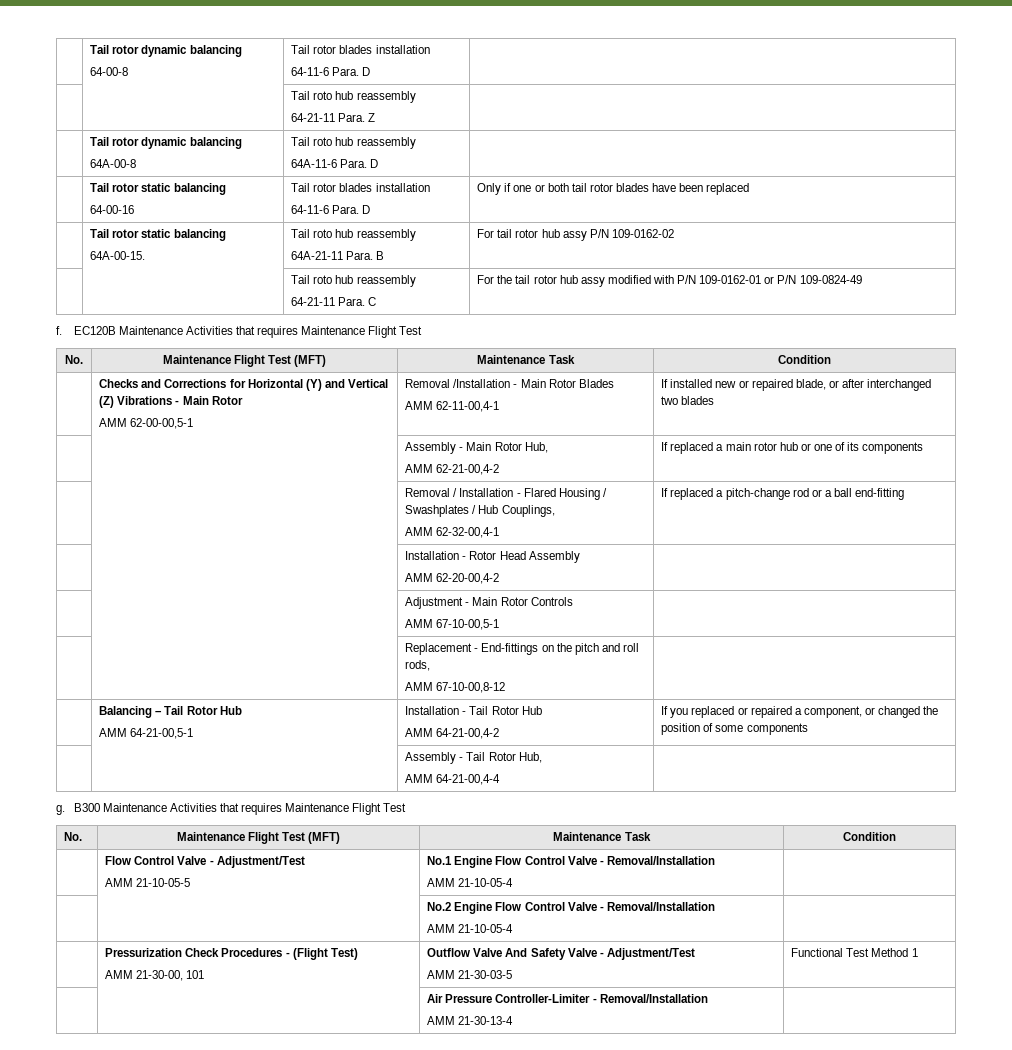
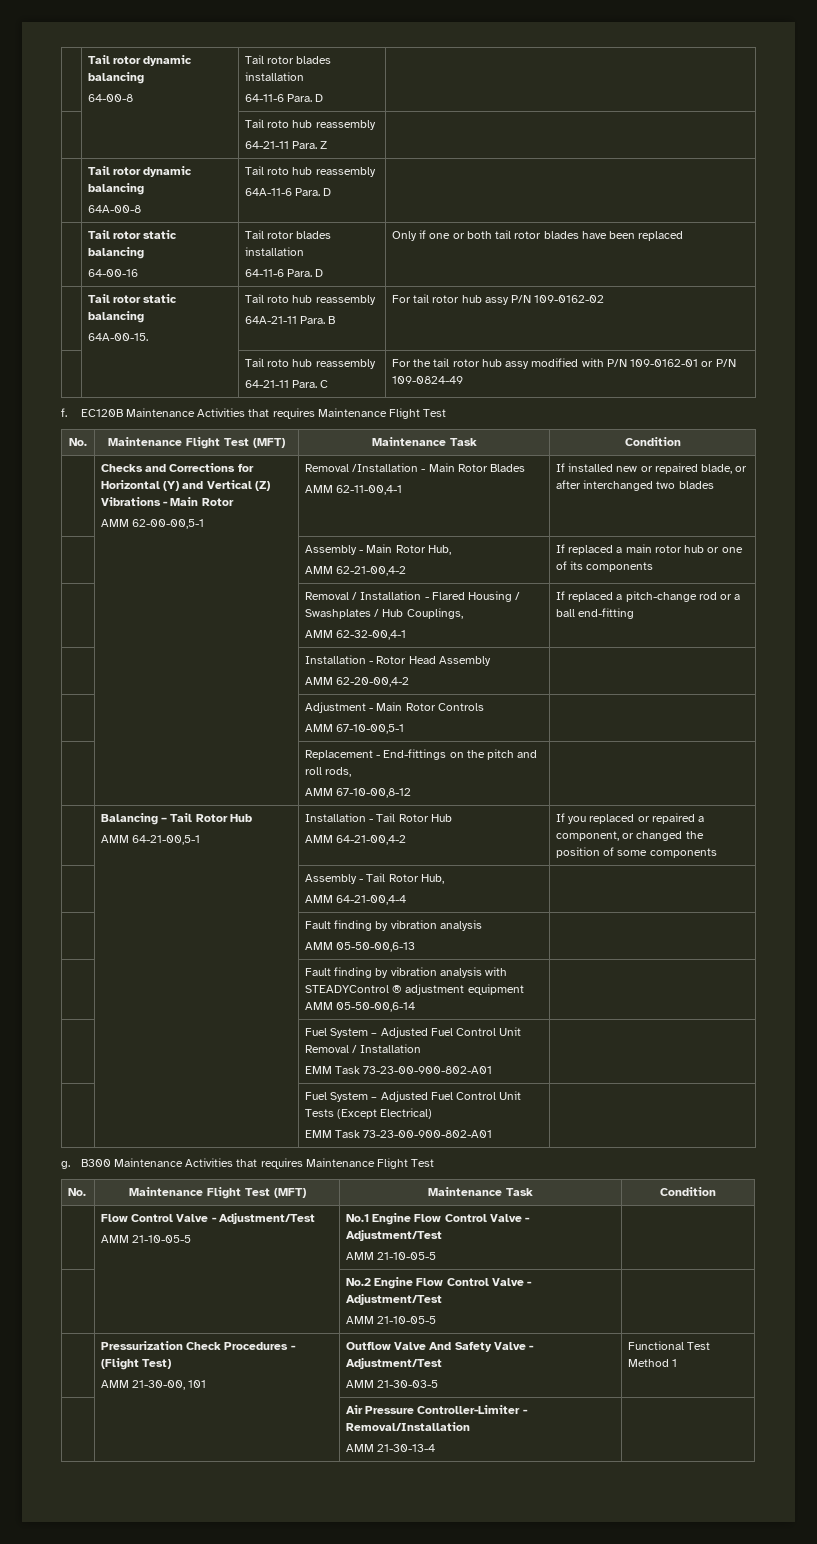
  | | Assembly - Tail Rotor Hub,
  AMM 64-21-00,4-4 |
+ | | Fault finding by vibration analysis
+ AMM 05-50-00,6-13 |
+ | | Fault finding by vibration analysis with STEADYControl ® adjustment equipment AMM 05-50-00,6-14 |
+ | | Fuel System – Adjusted Fuel Control Unit Removal / Installation
+ EMM Task 73-23-00-900-802-A01 |
+ | | Fuel System – Adjusted Fuel Control Unit Tests (Except Electrical)
+ EMM Task 73-23-00-900-802-A01 |
  | Flow Control Valve - Adjustment/Test
- AMM 21-10-05-5 | No.1 Engine Flow Control Valve - Removal/Installation
- AMM 21-10-05-4 |
+ AMM 21-10-05-5 | No.1 Engine Flow Control Valve - Adjustment/Test
+ AMM 21-10-05-5 |
- | | No.2 Engine Flow Control Valve - Removal/Installation
- AMM 21-10-05-4 |
+ | | No.2 Engine Flow Control Valve - Adjustment/Test
+ AMM 21-10-05-5 |

